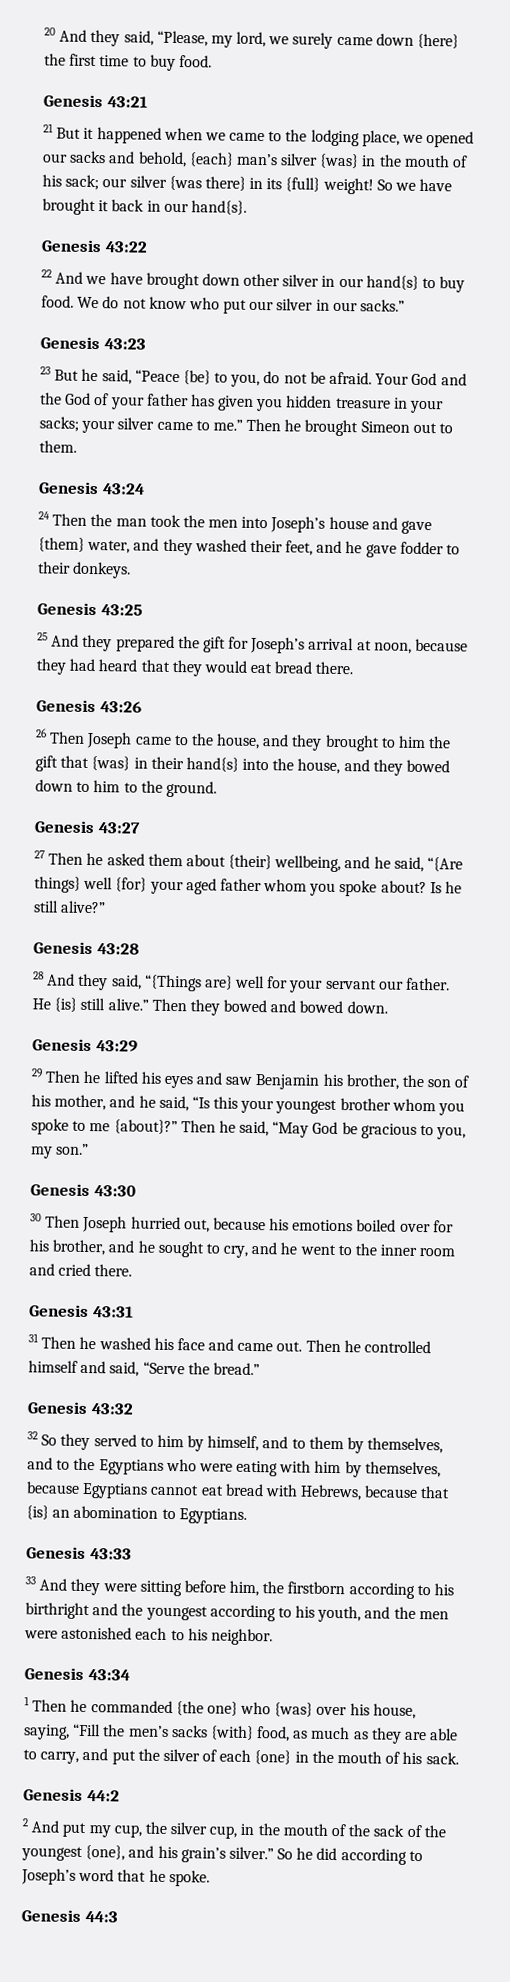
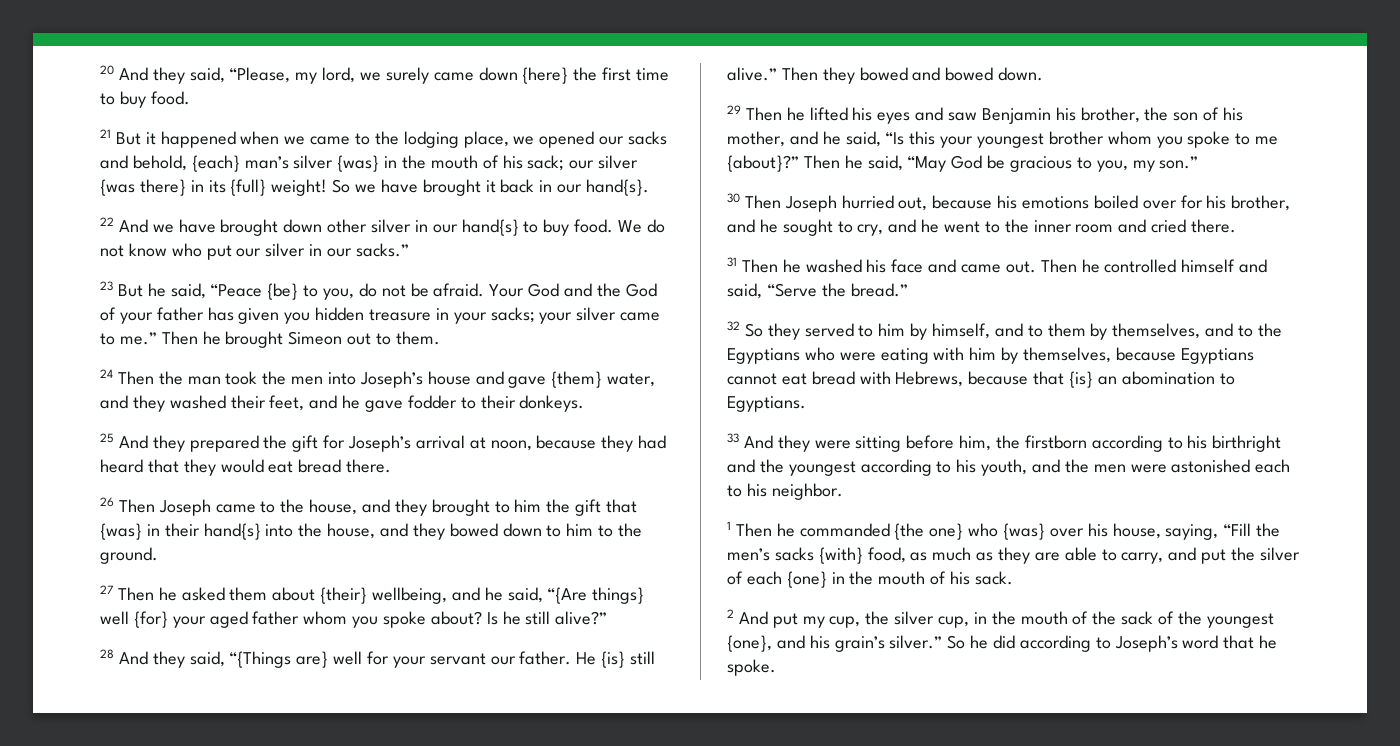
- Genesis 43:21
- Genesis 43:22
- Genesis 43:23
- Genesis 43:24
- Genesis 43:25
- Genesis 43:26
- Genesis 43:27
- Genesis 43:28
- Genesis 43:29
- Genesis 43:30
- Genesis 43:31
- Genesis 43:32
- Genesis 43:33
- Genesis 43:34
- Genesis 44:2
- Genesis 44:3

